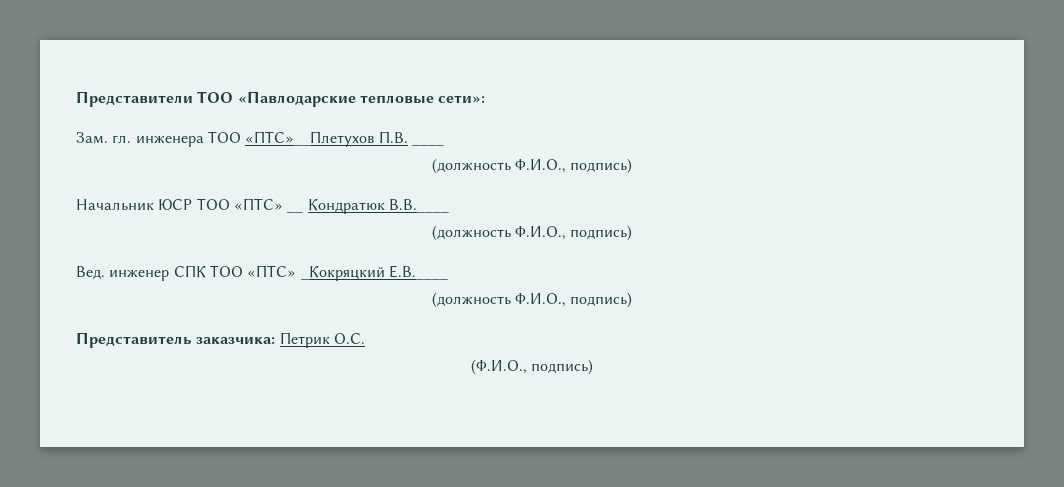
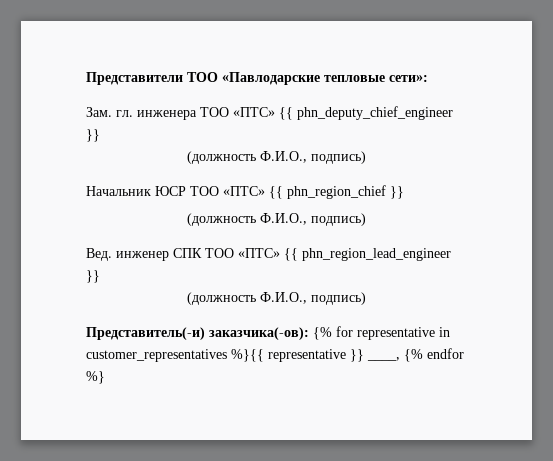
- Зам. гл. инженера ТОО «ПТС»__Плетухов П.В. ____
+ Зам. гл. инженера ТОО «ПТС» {{ phn_deputy_chief_engineer }}
- Начальник ЮСР ТОО «ПТС» __ Кондратюк В.В.____
+ Начальник ЮСР ТОО «ПТС» {{ phn_region_chief }}
- Вед. инженер СПК ТОО «ПТС» _Кокряцкий Е.В.____
+ Вед. инженер СПК ТОО «ПТС» {{ phn_region_lead_engineer }}
  (должность Ф.И.О., подпись)
- Представитель заказчика: Петрик О.С.
- (Ф.И.О., подпись)
+ Представитель(-и) заказчика(-ов): {% for representative in customer_representatives %}{{ representative }} ____, {% endfor %}

